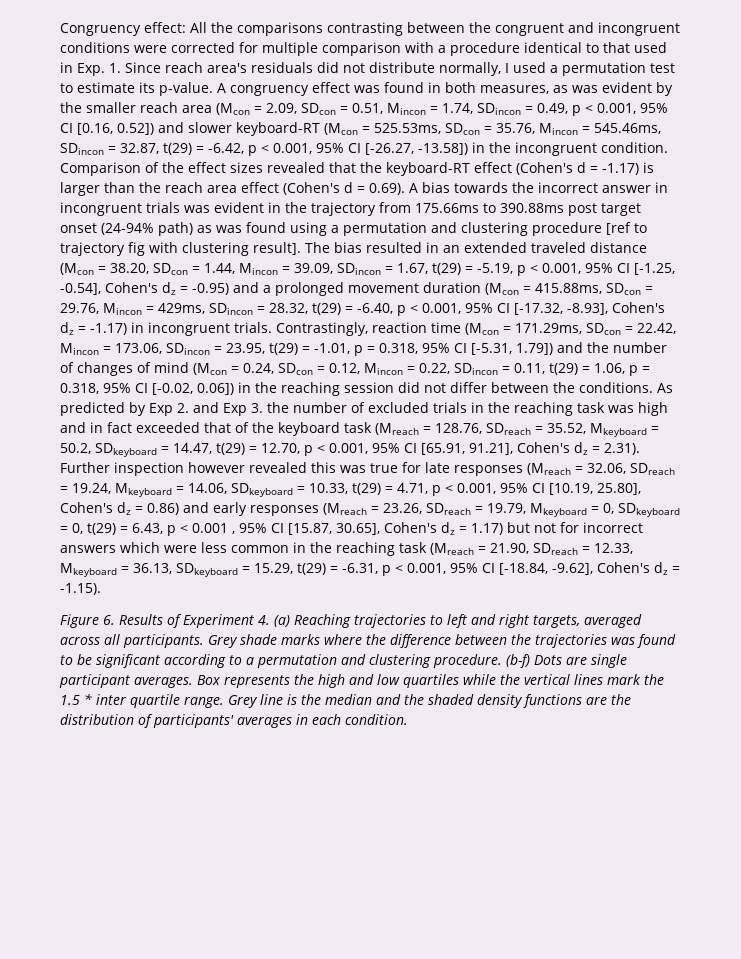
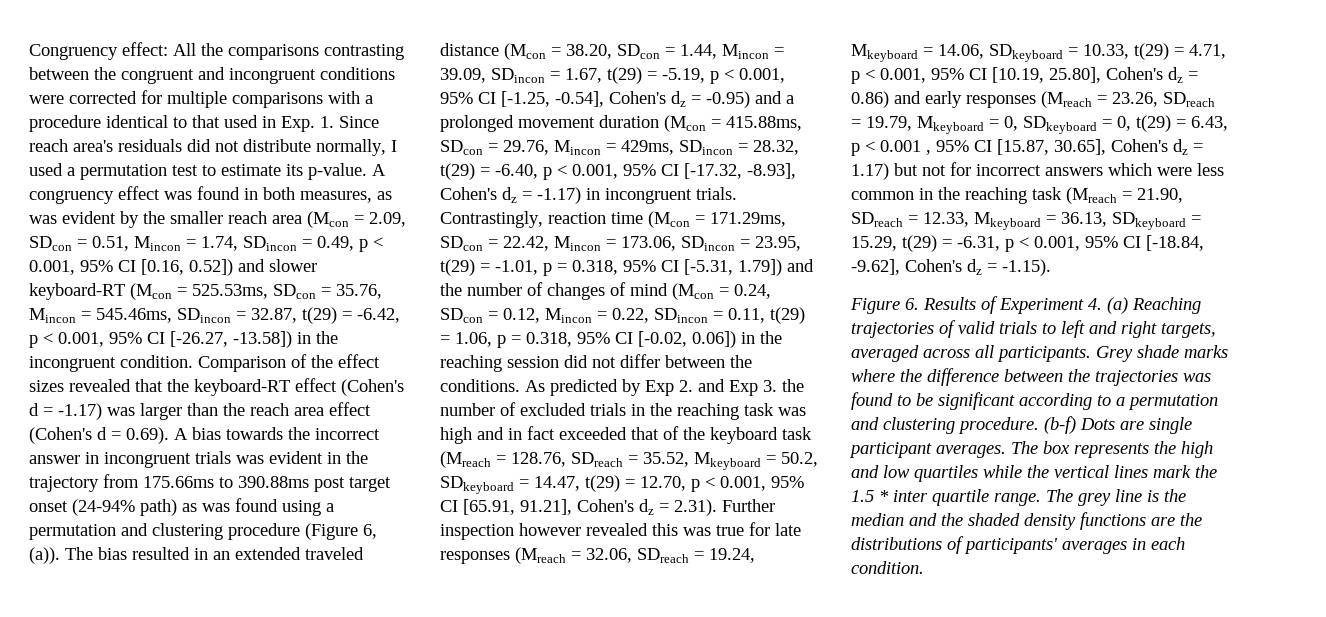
- Congruency effect: All the comparisons contrasting between the congruent and incongruent conditions were corrected for multiple comparison with a procedure identical to that used in Exp. 1. Since reach area's residuals did not distribute normally, I used a permutation test to estimate its p-value.
+ Congruency effect: All the comparisons contrasting between the congruent and incongruent conditions were corrected for multiple comparisons with a procedure identical to that used in Exp. 1. Since reach area's residuals did not distribute normally, I used a permutation test to estimate its p-value.
- Comparison of the effect sizes revealed that the keyboard-RT effect (Cohen's d = -1.17) is larger than the reach area effect (Cohen's d = 0.69). A bias towards the incorrect answer in incongruent trials was evident in the trajectory from 175.66ms to 390.88ms post target onset (24-94% path) as was found using a permutation and clustering procedure [ref to trajectory fig with clustering result].
+ Comparison of the effect sizes revealed that the keyboard-RT effect (Cohen's d = -1.17) was larger than the reach area effect (Cohen's d = 0.69). A bias towards the incorrect answer in incongruent trials was evident in the trajectory from 175.66ms to 390.88ms post target onset (24-94% path) as was found using a permutation and clustering procedure (Figure 6, (a)).
- Figure 6. Results of Experiment 4. (a) Reaching trajectories to left and right targets, averaged across all participants.
+ Figure 6. Results of Experiment 4. (a) Reaching trajectories of valid trials to left and right targets, averaged across all participants.
- Box represents the high and low quartiles while the vertical lines mark the 1.5 * inter quartile range.
+ The box represents the high and low quartiles while the vertical lines mark the 1.5 * inter quartile range.
- Grey line is the median and the shaded density functions are the distribution of participants' averages in each condition.
+ The grey line is the median and the shaded density functions are the distributions of participants' averages in each condition.

